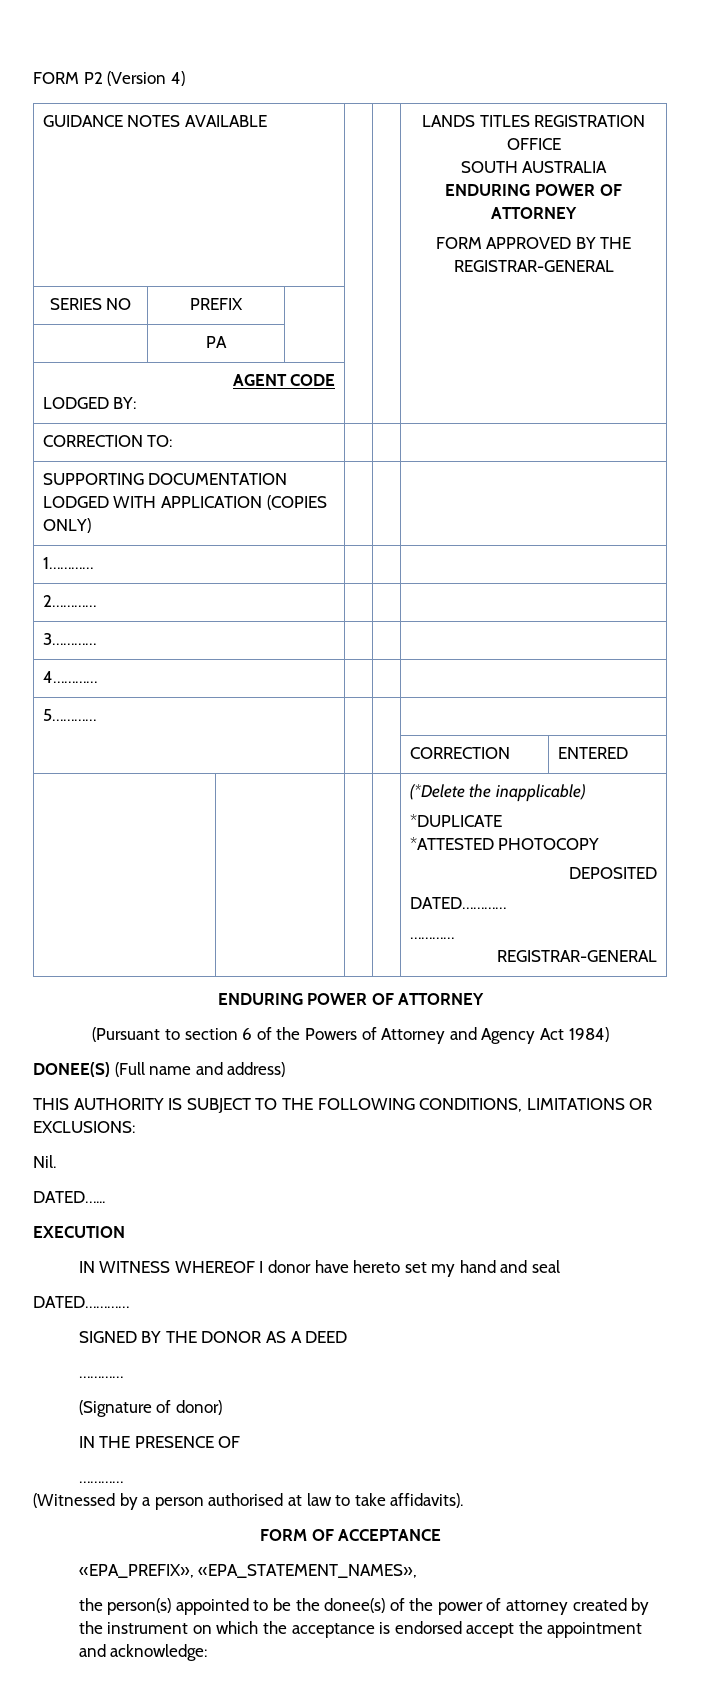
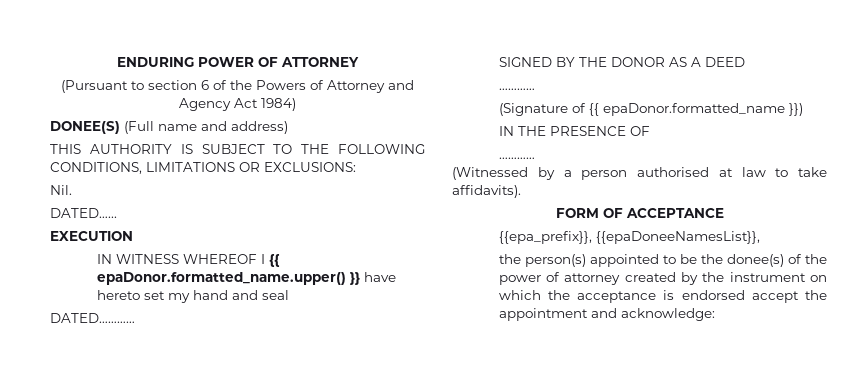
- FORM P2 (Version 4)
- GUIDANCE NOTES AVAILABLE | | | LANDS TITLES REGISTRATION OFFICE
- SOUTH AUSTRALIA
- ENDURING POWER OF ATTORNEY
- FORM APPROVED BY THE REGISTRAR-GENERAL
- SERIES NO | PREFIX | | | |
- | PA | | | |
- AGENT CODE
- LODGED BY: | | |
- CORRECTION TO: | | |
- SUPPORTING DOCUMENTATION LODGED WITH APPLICATION (COPIES ONLY) | | |
- 1………… | | |
- 2………… | | |
- 3………… | | |
- 4………… | | |
- 5………… | | |
- | | | CORRECTION | ENTERED
- | | | | (*Delete the inapplicable)
- *DUPLICATE
- *ATTESTED PHOTOCOPY
- DEPOSITED
- DATED…………
- …………
- REGISTRAR-GENERAL
- IN WITNESS WHEREOF I donor have hereto set my hand and seal
+ IN WITNESS WHEREOF I {{ epaDonor.formatted_name.upper() }} have hereto set my hand and seal
- (Signature of donor)
+ (Signature of {{ epaDonor.formatted_name }})
- «EPA_PREFIX», «EPA_STATEMENT_NAMES»,
+ {{epa_prefix}}, {{epaDoneeNamesList}},

